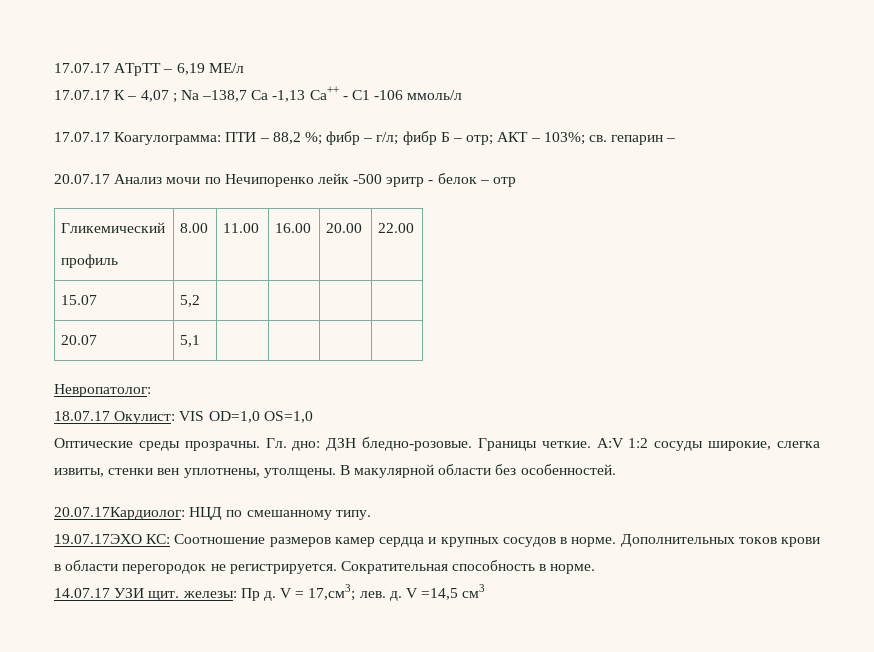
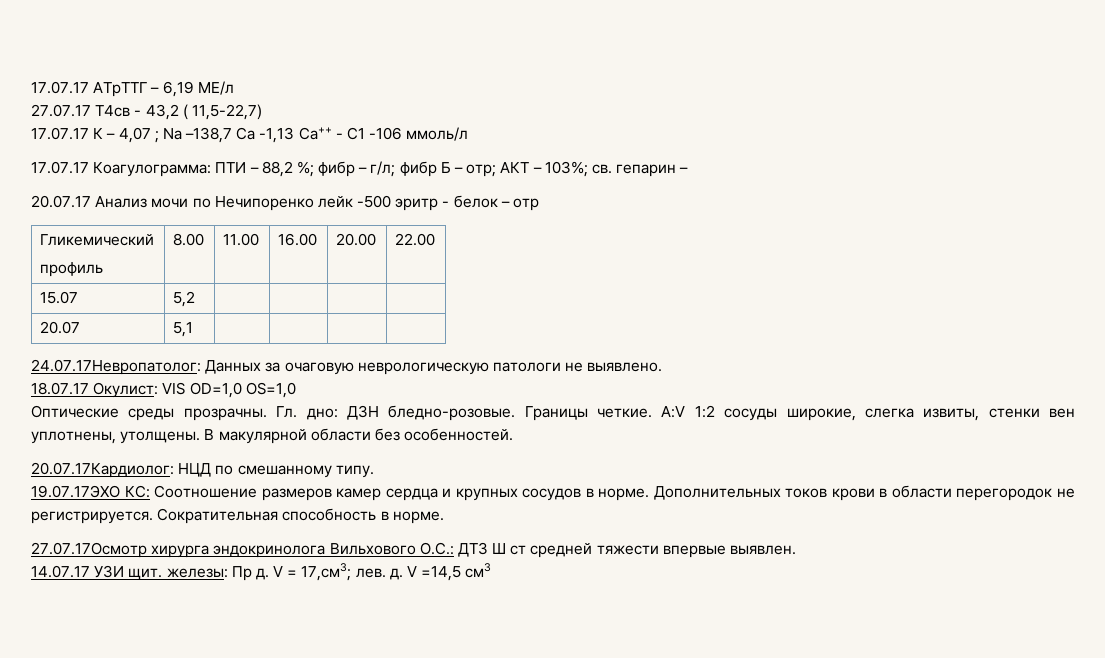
- 17.07.17 АТрТТ – 6,19 МЕ/л
+ 17.07.17 АТрТТГ – 6,19 МЕ/л
+ 27.07.17 Т4св - 43,2 ( 11,5-22,7)
- Невропатолог:
+ 24.07.17Невропатолог: Данных за очаговую неврологическую патологи не выявлено.
+ 27.07.17Осмотр хирурга эндокринолога Вильхового О.С.: ДТЗ Ш ст средней тяжести впервые выявлен.

